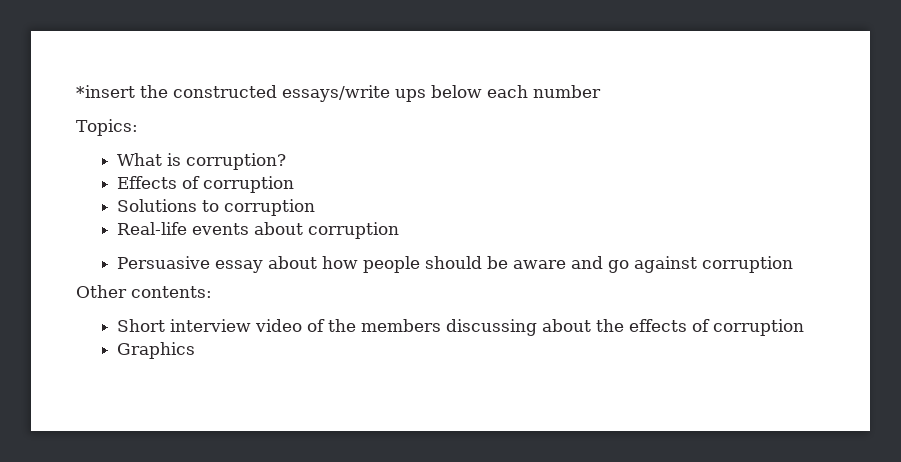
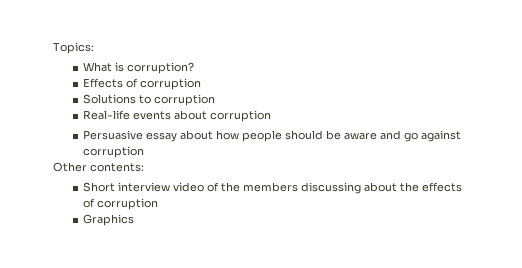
- *insert the constructed essays/write ups below each number

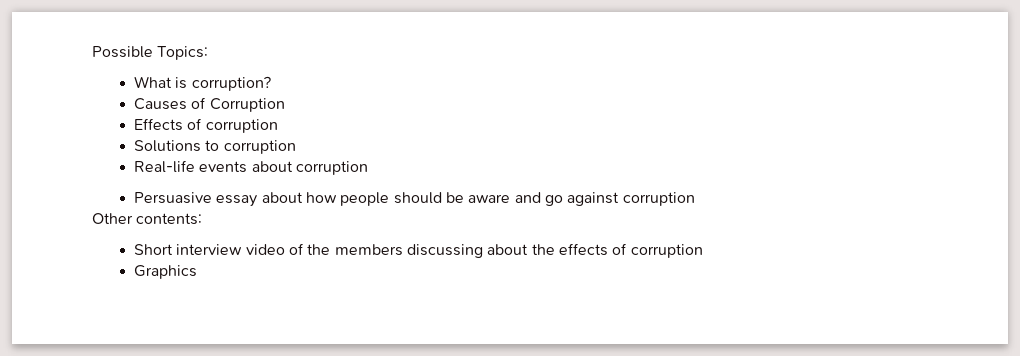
- Topics:
+ Possible Topics:
+ Causes of Corruption

